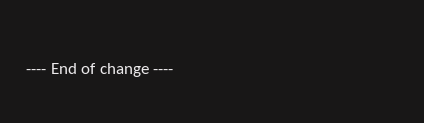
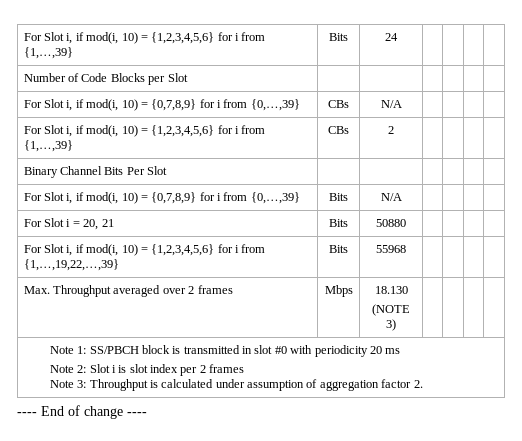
+ For Slot i, if mod(i, 10) = {1,2,3,4,5,6} for i from {1,…,39} | Bits | 24 | | | |
+ Number of Code Blocks per Slot | | | | | |
+ For Slot i, if mod(i, 10) = {0,7,8,9} for i from {0,…,39} | CBs | N/A | | | |
+ For Slot i, if mod(i, 10) = {1,2,3,4,5,6} for i from {1,…,39} | CBs | 2 | | | |
+ Binary Channel Bits Per Slot | | | | | |
+ For Slot i, if mod(i, 10) = {0,7,8,9} for i from {0,…,39} | Bits | N/A | | | |
+ For Slot i = 20, 21 | Bits | 50880 | | | |
+ For Slot i, if mod(i, 10) = {1,2,3,4,5,6} for i from {1,…,19,22,…,39} | Bits | 55968 | | | |
+ Max. Throughput averaged over 2 frames | Mbps | 18.130
+ (NOTE 3) | | | |
+ Note 1: SS/PBCH block is transmitted in slot #0 with periodicity 20 ms
+ Note 2: Slot i is slot index per 2 frames
+ Note 3: Throughput is calculated under assumption of aggregation factor 2.

